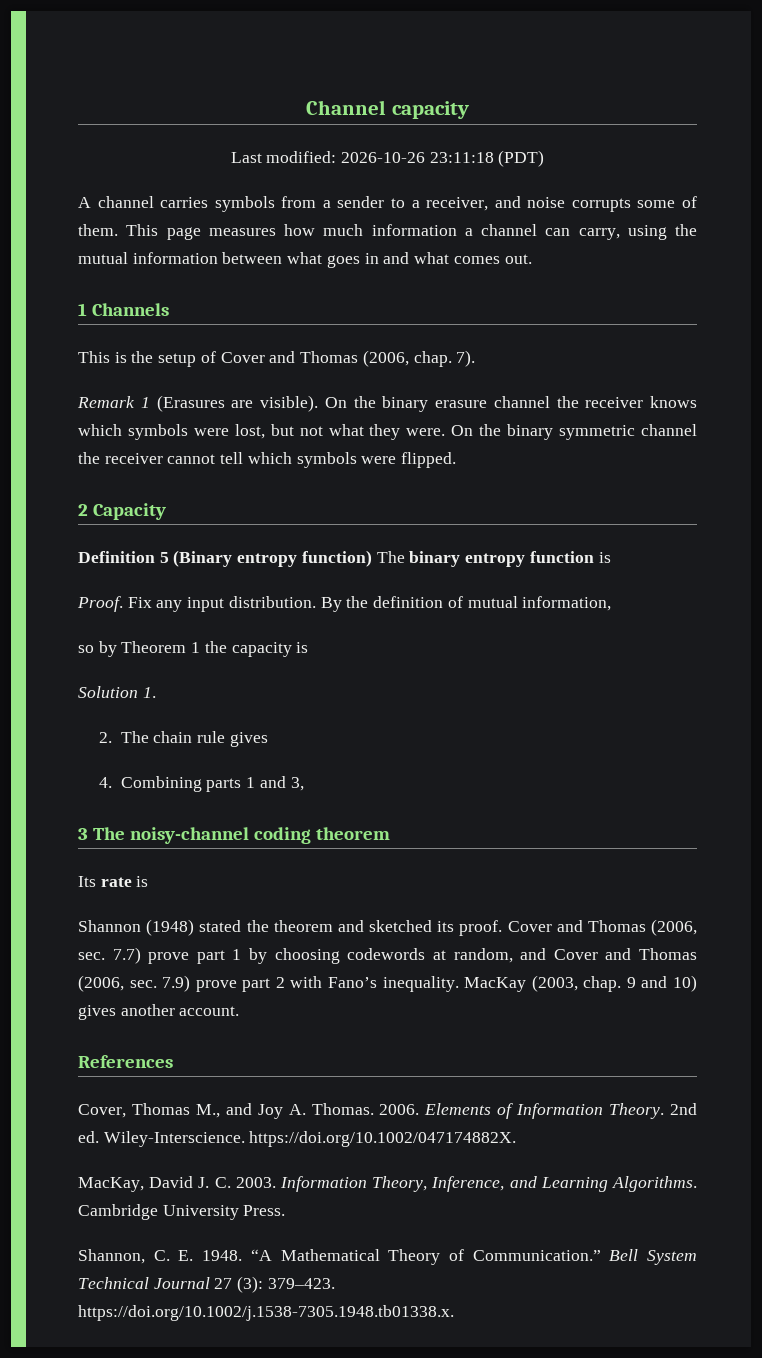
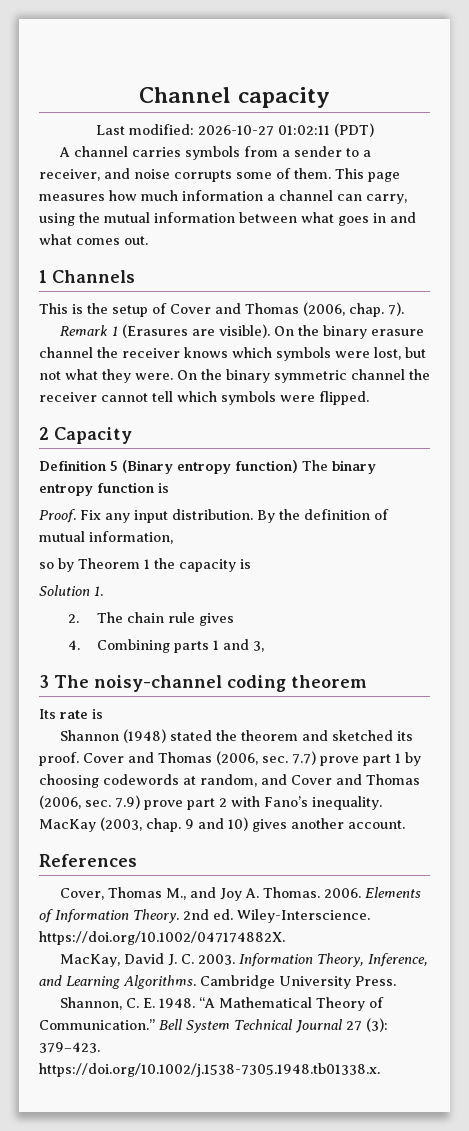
- Last modified: 2026-10-26 23:11:18 (PDT)
+ Last modified: 2026-10-27 01:02:11 (PDT)

